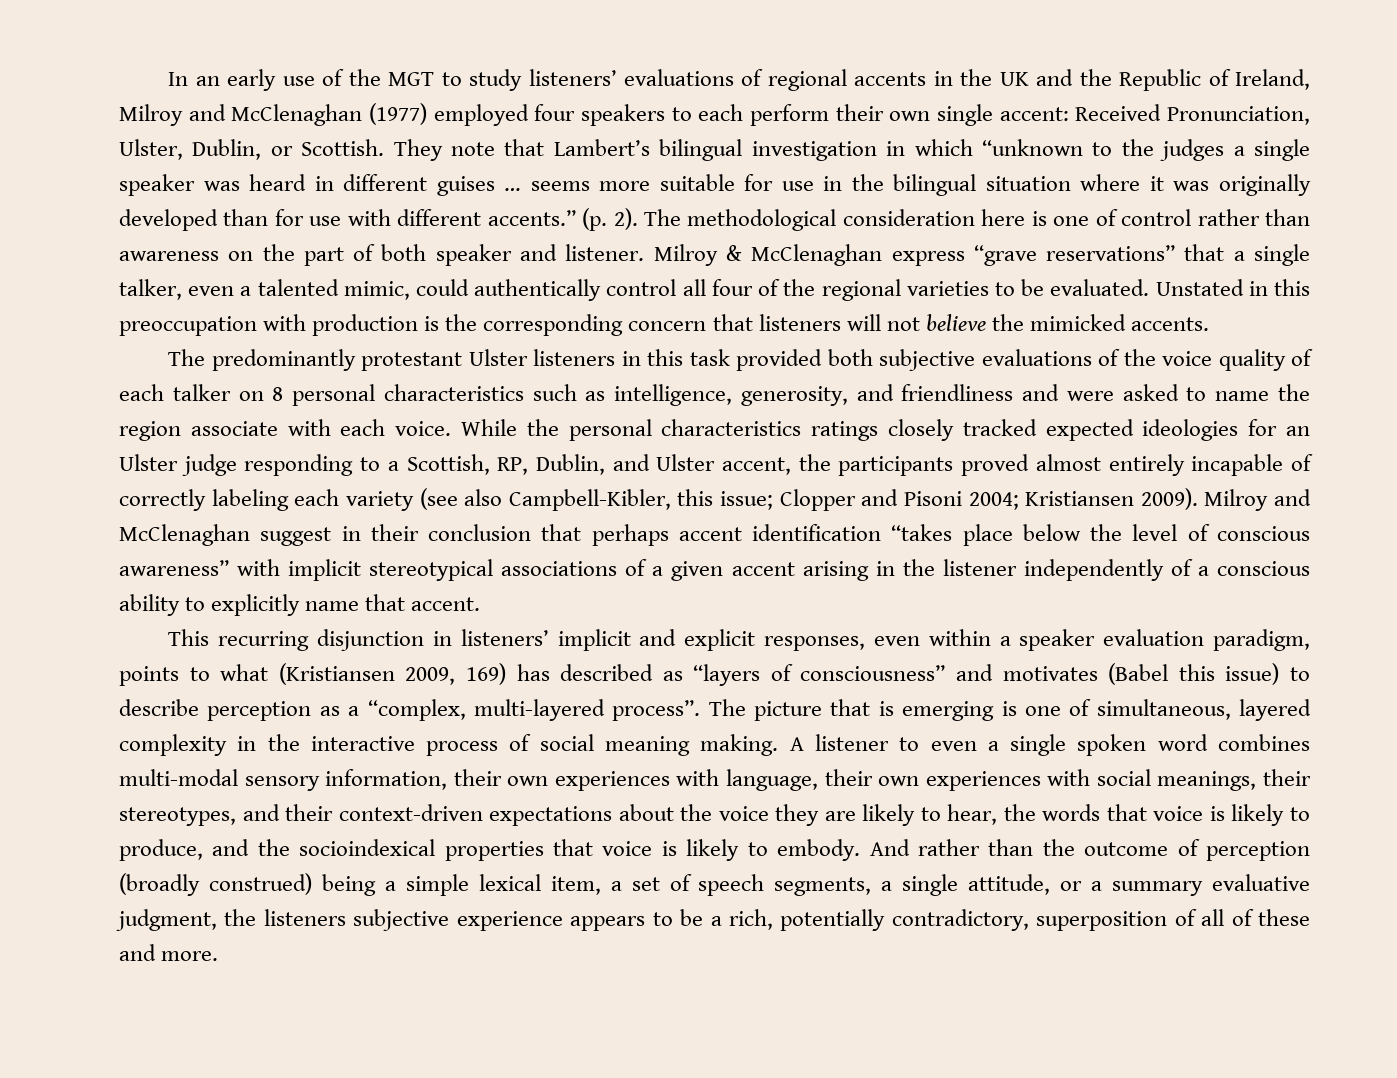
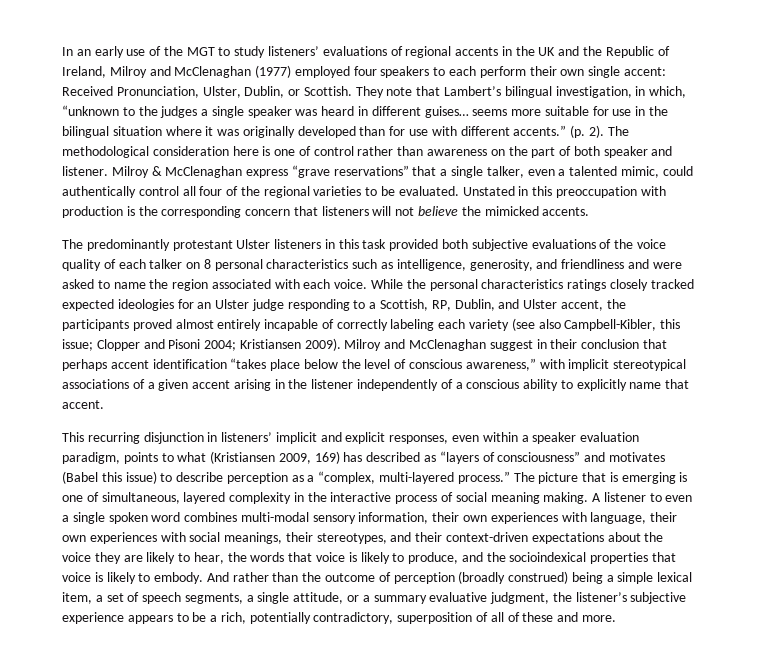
- They note that Lambert’s bilingual investigation in which “unknown to the judges a single speaker was heard in different guises … seems more suitable for use in the bilingual situation where it was originally developed than for use with different accents.”
+ They note that Lambert’s bilingual investigation, in which, “unknown to the judges a single speaker was heard in different guises… seems more suitable for use in the bilingual situation where it was originally developed than for use with different accents.”
- The predominantly protestant Ulster listeners in this task provided both subjective evaluations of the voice quality of each talker on 8 personal characteristics such as intelligence, generosity, and friendliness and were asked to name the region associate with each voice.
+ The predominantly protestant Ulster listeners in this task provided both subjective evaluations of the voice quality of each talker on 8 personal characteristics such as intelligence, generosity, and friendliness and were asked to name the region associated with each voice.
- Milroy and McClenaghan suggest in their conclusion that perhaps accent identification “takes place below the level of conscious awareness” with implicit stereotypical associations of a given accent arising in the listener independently of a conscious ability to explicitly name that accent.
+ Milroy and McClenaghan suggest in their conclusion that perhaps accent identification “takes place below the level of conscious awareness,” with implicit stereotypical associations of a given accent arising in the listener independently of a conscious ability to explicitly name that accent.
- This recurring disjunction in listeners’ implicit and explicit responses, even within a speaker evaluation paradigm, points to what (Kristiansen 2009, 169) has described as “layers of consciousness” and motivates (Babel this issue) to describe perception as a “complex, multi-layered process”.
+ This recurring disjunction in listeners’ implicit and explicit responses, even within a speaker evaluation paradigm, points to what (Kristiansen 2009, 169) has described as “layers of consciousness” and motivates (Babel this issue) to describe perception as a “complex, multi-layered process.”
- And rather than the outcome of perception (broadly construed) being a simple lexical item, a set of speech segments, a single attitude, or a summary evaluative judgment, the listeners subjective experience appears to be a rich, potentially contradictory, superposition of all of these and more.
+ And rather than the outcome of perception (broadly construed) being a simple lexical item, a set of speech segments, a single attitude, or a summary evaluative judgment, the listener’s subjective experience appears to be a rich, potentially contradictory, superposition of all of these and more.

